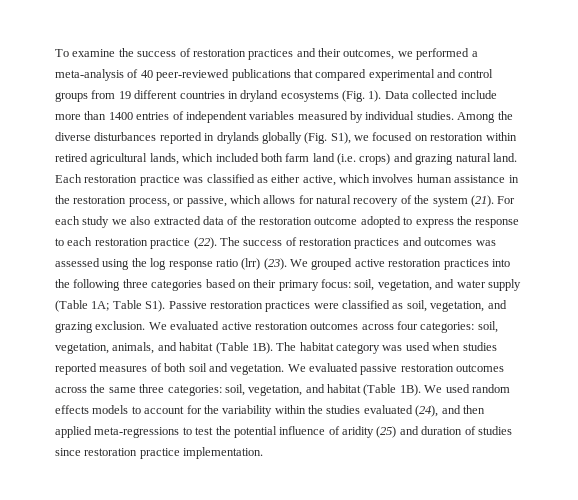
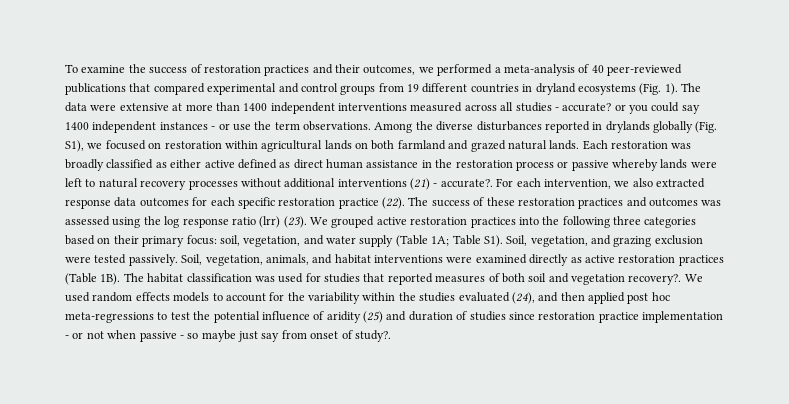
- Data collected include more than 1400 entries of independent variables measured by individual studies.
+ The data were extensive at more than 1400 independent interventions measured across all studies - accurate? or you could say 1400 independent instances - or use the term observations.
- Among the diverse disturbances reported in drylands globally (Fig. S1), we focused on restoration within retired agricultural lands, which included both farm land (i.e. crops) and grazing natural land. Each restoration practice was classified as either active, which involves human assistance in the restoration process, or passive, which allows for natural recovery of the system (21).
+ Among the diverse disturbances reported in drylands globally (Fig. S1), we focused on restoration within agricultural lands on both farmland and grazed natural lands. Each restoration was broadly classified as either active defined as direct human assistance in the restoration process or passive whereby lands were left to natural recovery processes without additional interventions (21) - accurate?.
- For each study we also extracted data of the restoration outcome adopted to express the response to each restoration practice (22).
+ For each intervention, we also extracted response data outcomes for each specific restoration practice (22).
- The success of restoration practices and outcomes was assessed using the log response ratio (lrr) (23).
+ The success of these restoration practices and outcomes was assessed using the log response ratio (lrr) (23).
- We grouped active restoration practices into the following three categories based on their primary focus: soil, vegetation, and water supply (Table 1A; Table S1). Passive restoration practices were classified as soil, vegetation, and grazing exclusion. We evaluated active restoration outcomes across four categories: soil, vegetation, animals, and habitat (Table 1B).
+ We grouped active restoration practices into the following three categories based on their primary focus: soil, vegetation, and water supply (Table 1A; Table S1). Soil, vegetation, and grazing exclusion were tested passively. Soil, vegetation, animals, and habitat interventions were examined directly as active restoration practices (Table 1B).
- The habitat category was used when studies reported measures of both soil and vegetation. We evaluated passive restoration outcomes across the same three categories: soil, vegetation, and habitat (Table 1B).
+ The habitat classification was used for studies that reported measures of both soil and vegetation recovery?.
- We used random effects models to account for the variability within the studies evaluated (24), and then applied meta-regressions to test the potential influence of aridity (25) and duration of studies since restoration practice implementation.
+ We used random effects models to account for the variability within the studies evaluated (24), and then applied post hoc meta-regressions to test the potential influence of aridity (25) and duration of studies since restoration practice implementation - or not when passive - so maybe just say from onset of study?.

